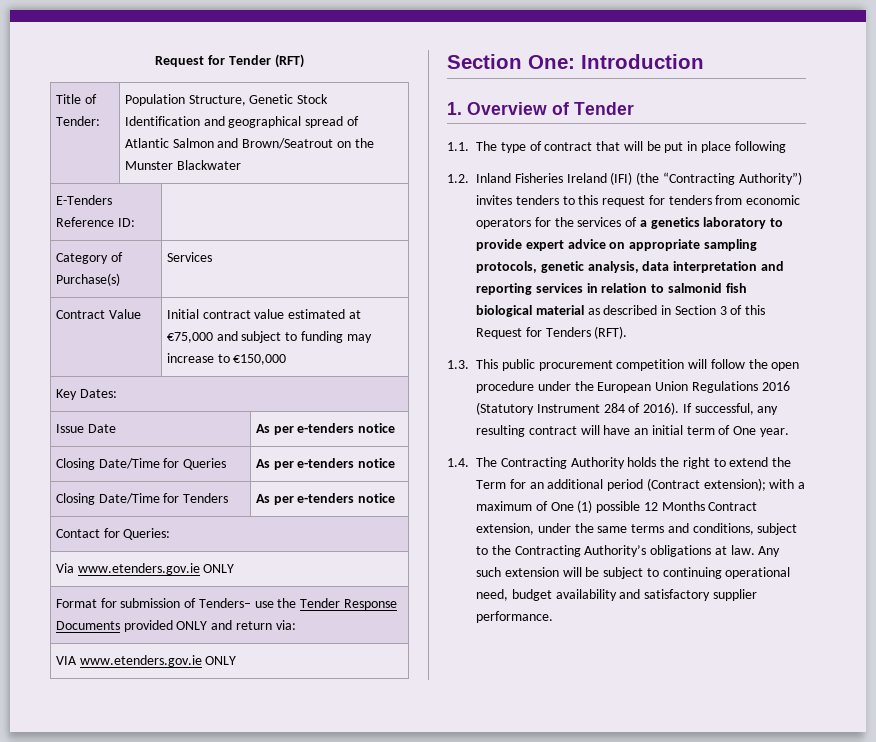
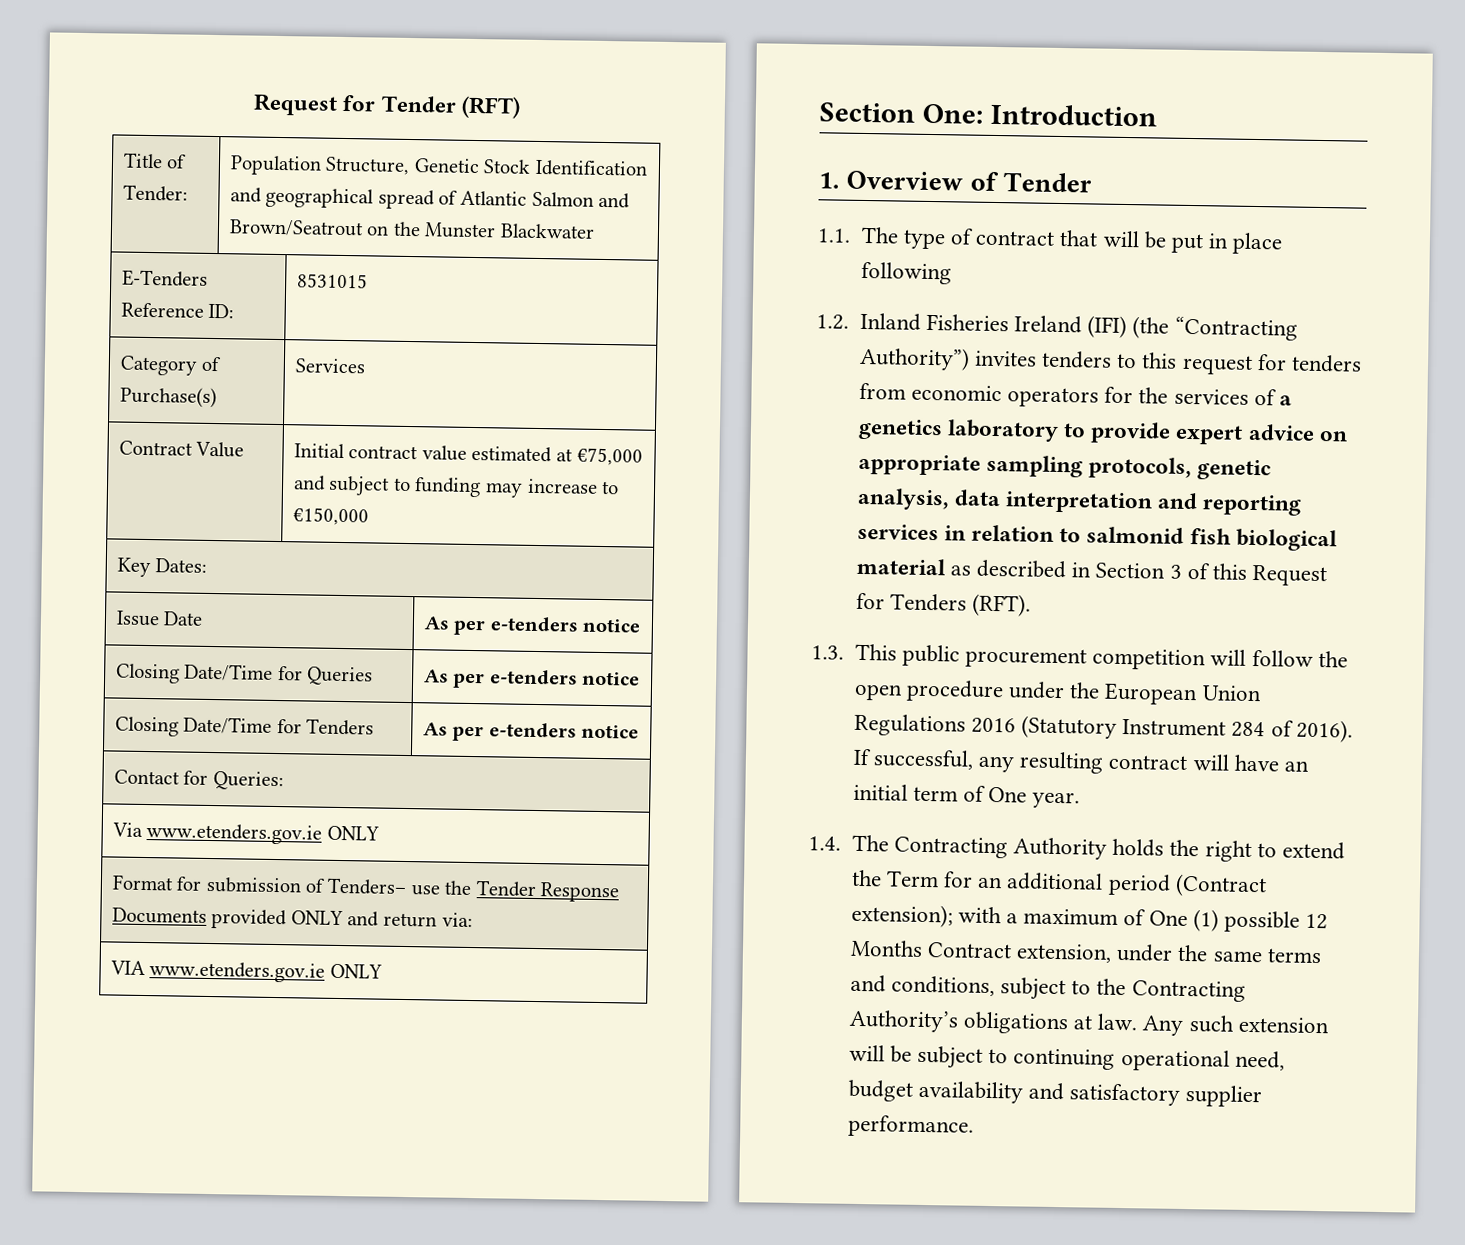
- E-Tenders Reference ID: |
+ E-Tenders Reference ID: | 8531015

